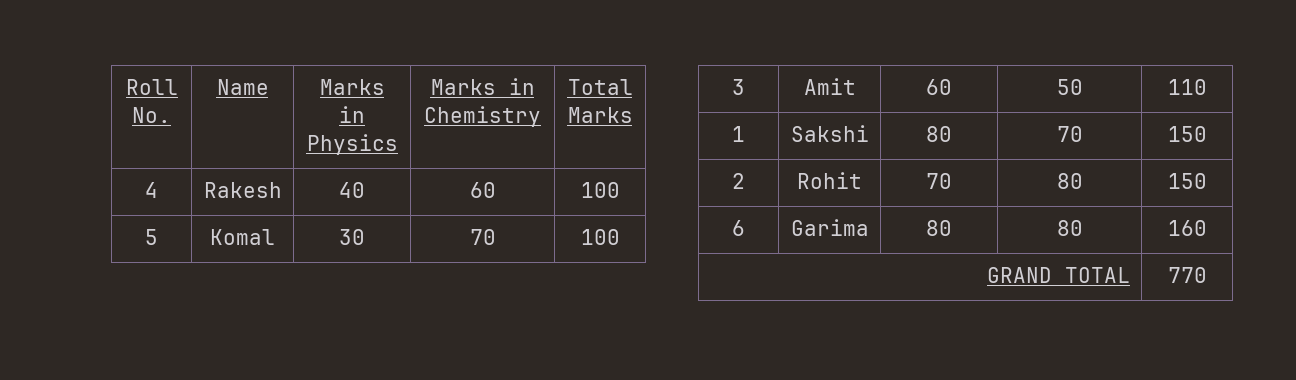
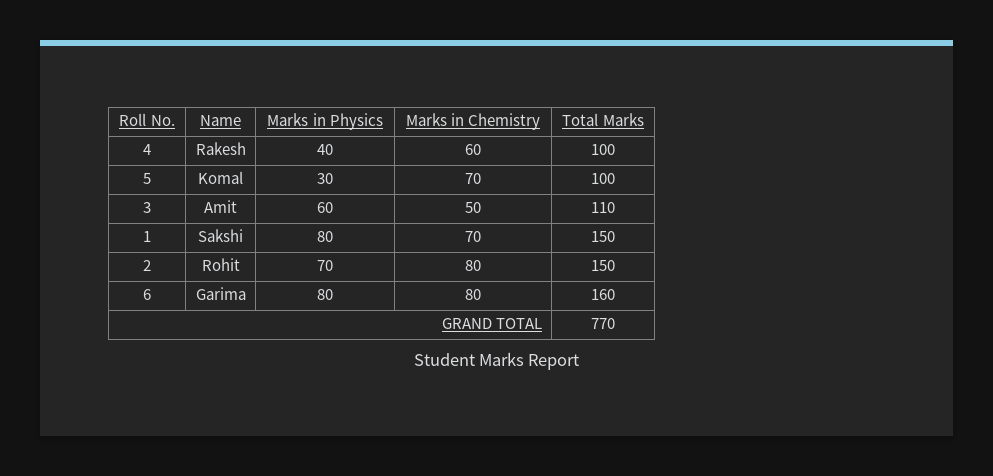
+ Student Marks Report

